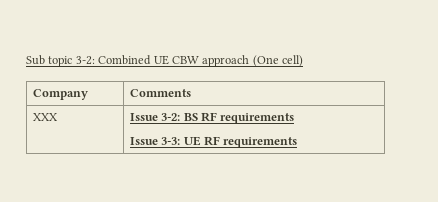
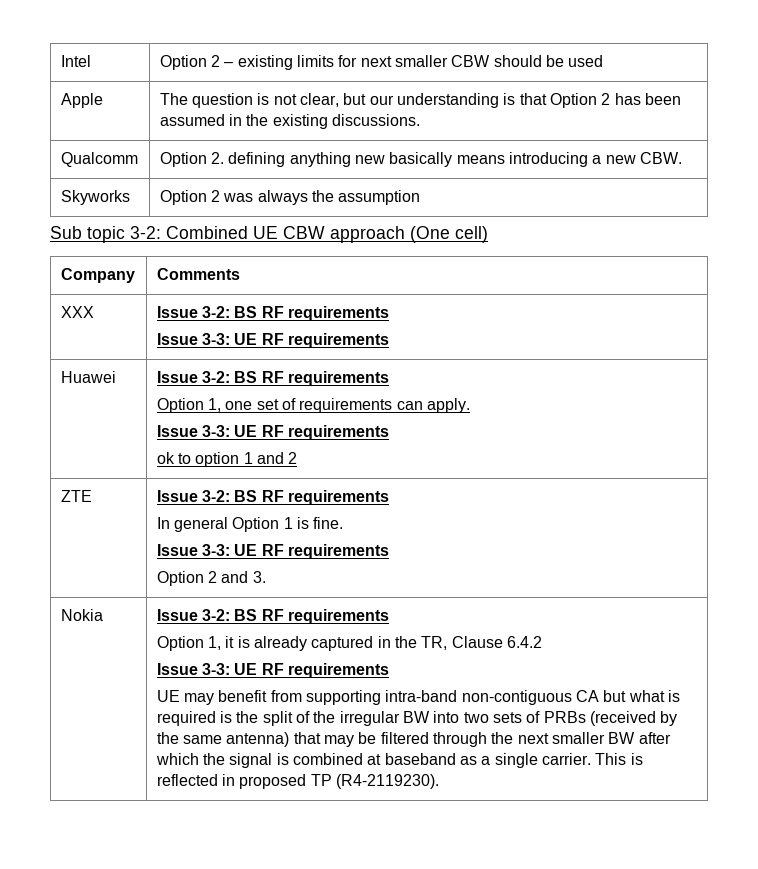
+ Intel | Option 2 – existing limits for next smaller CBW should be used
+ Apple | The question is not clear, but our understanding is that Option 2 has been assumed in the existing discussions.
+ Qualcomm | Option 2. defining anything new basically means introducing a new CBW.
+ Skyworks | Option 2 was always the assumption
+ Huawei | Issue 3-2: BS RF requirements
+ Option 1, one set of requirements can apply.
+ Issue 3-3: UE RF requirements
+ ok to option 1 and 2
+ ZTE | Issue 3-2: BS RF requirements
+ In general Option 1 is fine.
+ Issue 3-3: UE RF requirements
+ Option 2 and 3.
+ Nokia | Issue 3-2: BS RF requirements
+ Option 1, it is already captured in the TR, Clause 6.4.2
+ Issue 3-3: UE RF requirements
+ UE may benefit from supporting intra-band non-contiguous CA but what is required is the split of the irregular BW into two sets of PRBs (received by the same antenna) that may be filtered through the next smaller BW after which the signal is combined at baseband as a single carrier. This is reflected in proposed TP (R4-2119230).

